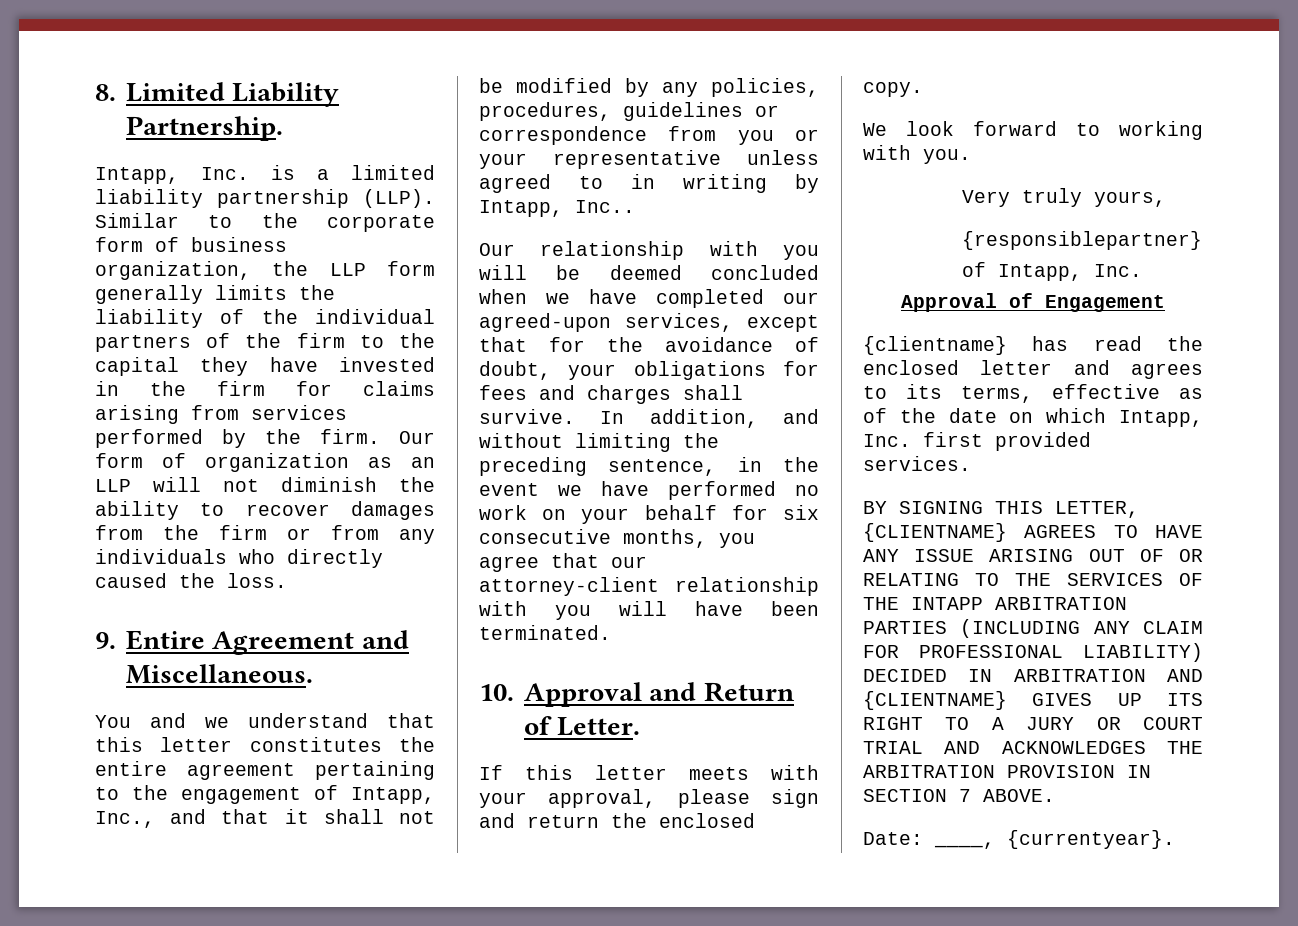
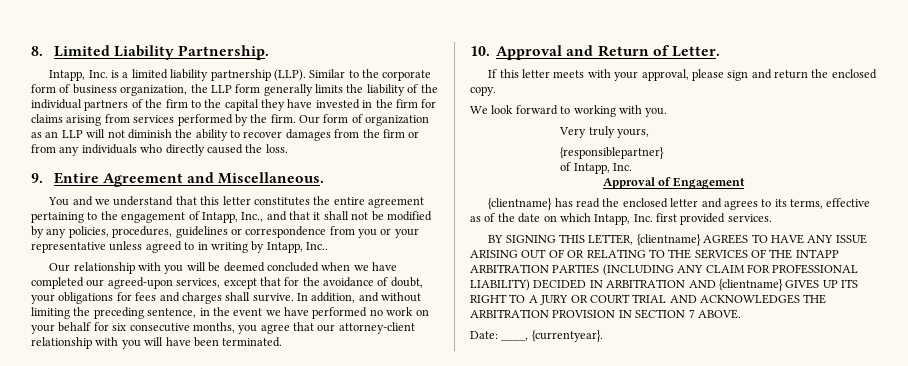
- BY SIGNING THIS LETTER, {CLIENTNAME} AGREES TO HAVE ANY ISSUE ARISING OUT OF OR RELATING TO THE SERVICES OF THE INTAPP ARBITRATION PARTIES (INCLUDING ANY CLAIM FOR PROFESSIONAL LIABILITY) DECIDED IN ARBITRATION AND {CLIENTNAME} GIVES UP ITS RIGHT TO A JURY OR COURT TRIAL AND ACKNOWLEDGES THE ARBITRATION PROVISION IN SECTION 7 ABOVE.
+ BY SIGNING THIS LETTER, {clientname} AGREES TO HAVE ANY ISSUE ARISING OUT OF OR RELATING TO THE SERVICES OF THE INTAPP ARBITRATION PARTIES (INCLUDING ANY CLAIM FOR PROFESSIONAL LIABILITY) DECIDED IN ARBITRATION AND {clientname} GIVES UP ITS RIGHT TO A JURY OR COURT TRIAL AND ACKNOWLEDGES THE ARBITRATION PROVISION IN SECTION 7 ABOVE.

